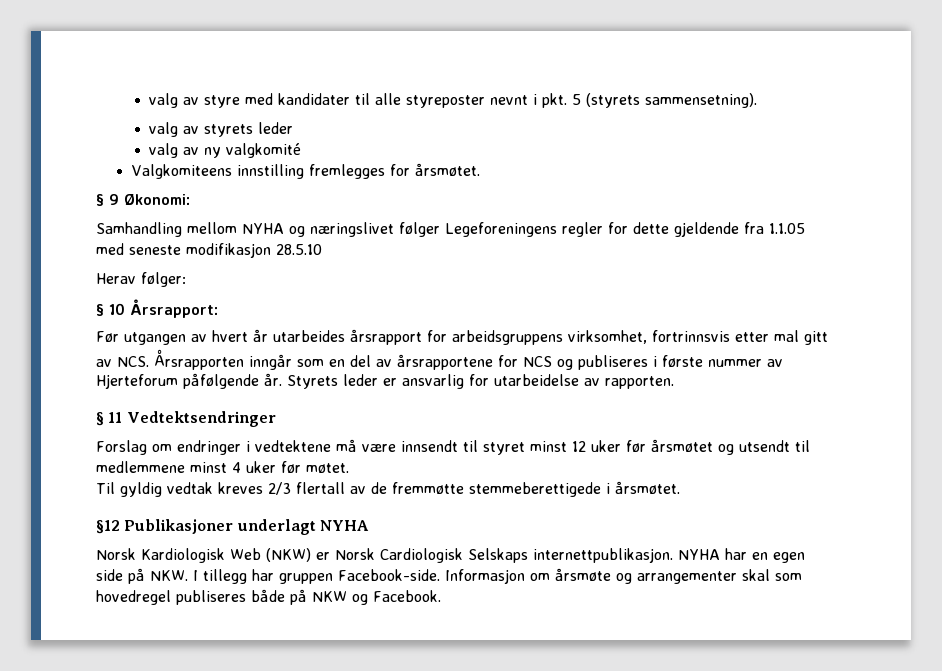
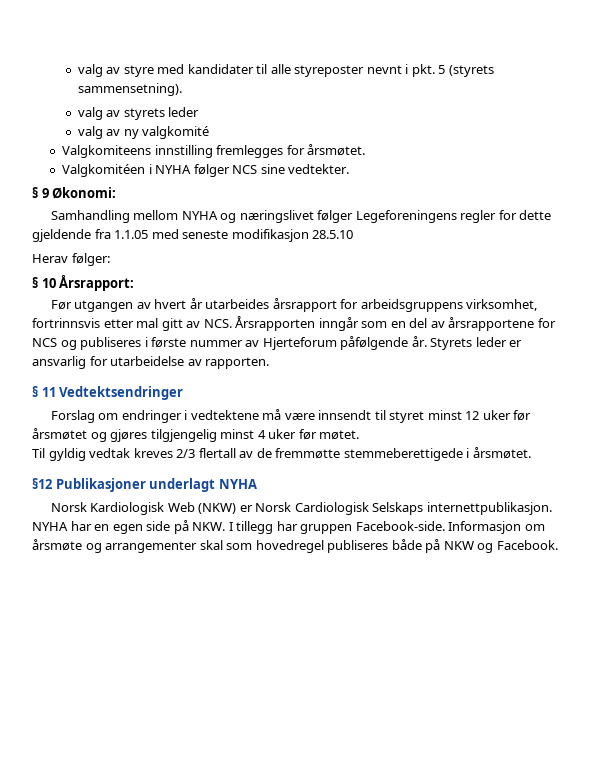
+ Valgkomitéen i NYHA følger NCS sine vedtekter.
- Forslag om endringer i vedtektene må være innsendt til styret minst 12 uker før årsmøtet og utsendt til medlemmene minst 4 uker før møtet.
+ Forslag om endringer i vedtektene må være innsendt til styret minst 12 uker før årsmøtet og gjøres tilgjengelig minst 4 uker før møtet.

